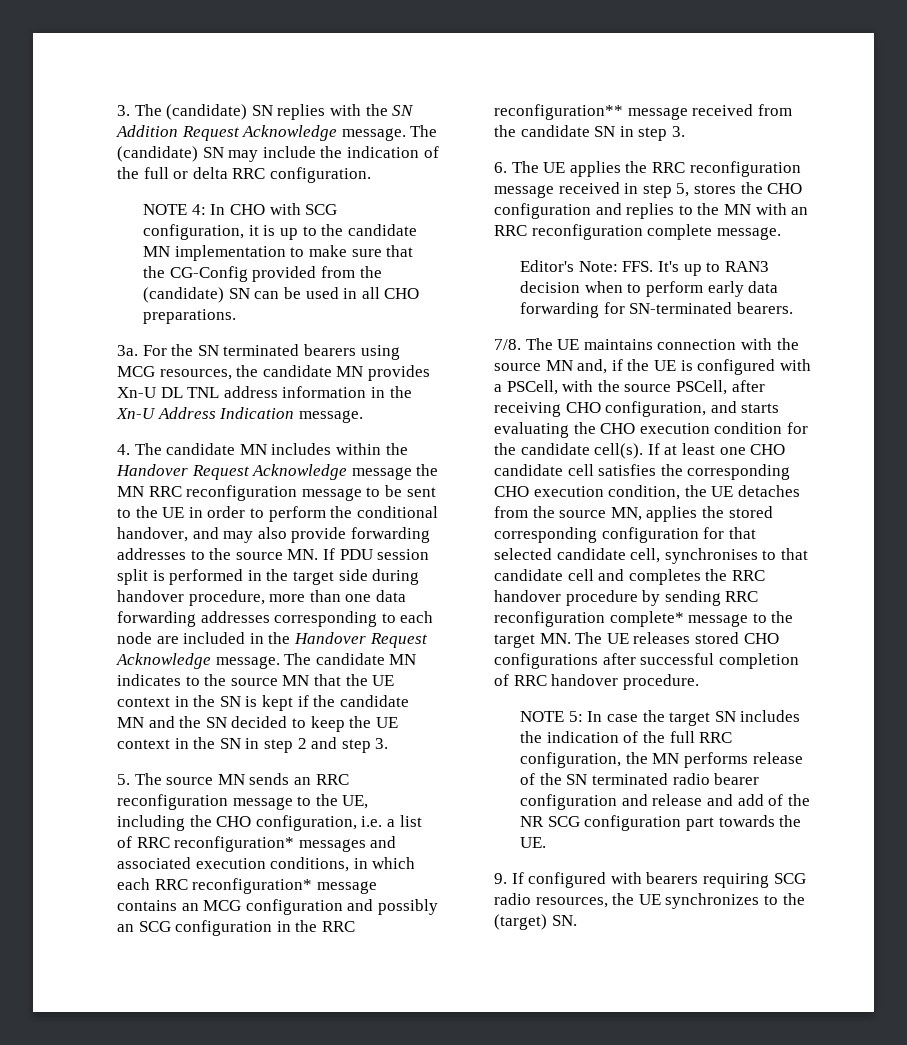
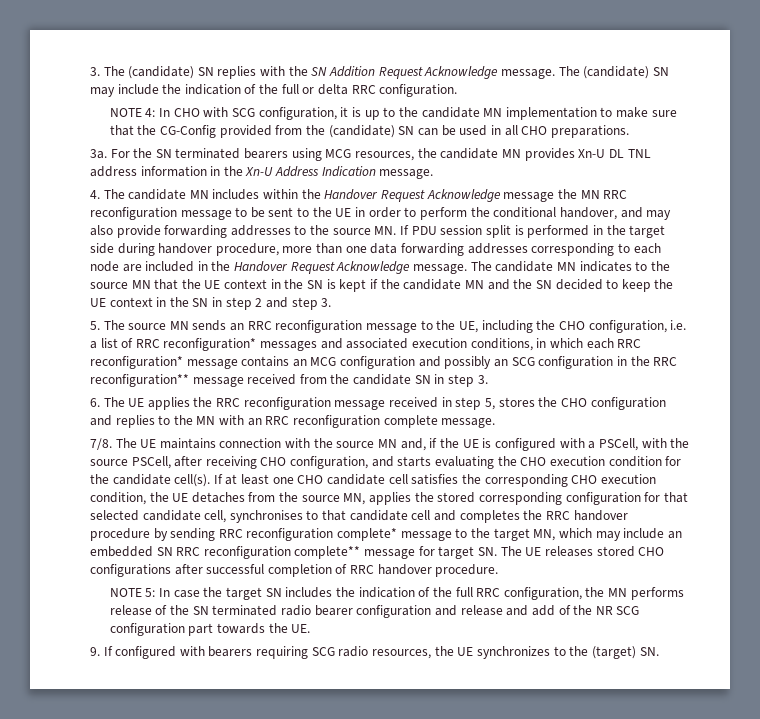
- Editor's Note: FFS. It's up to RAN3 decision when to perform early data forwarding for SN-terminated bearers.
- If at least one CHO candidate cell satisfies the corresponding CHO execution condition, the UE detaches from the source MN, applies the stored corresponding configuration for that selected candidate cell, synchronises to that candidate cell and completes the RRC handover procedure by sending RRC reconfiguration complete* message to the target MN. The UE releases stored CHO configurations after successful completion of RRC handover procedure.
+ If at least one CHO candidate cell satisfies the corresponding CHO execution condition, the UE detaches from the source MN, applies the stored corresponding configuration for that selected candidate cell, synchronises to that candidate cell and completes the RRC handover procedure by sending RRC reconfiguration complete* message to the target MN, which may include an embedded SN RRC reconfiguration complete** message for target SN. The UE releases stored CHO configurations after successful completion of RRC handover procedure.

